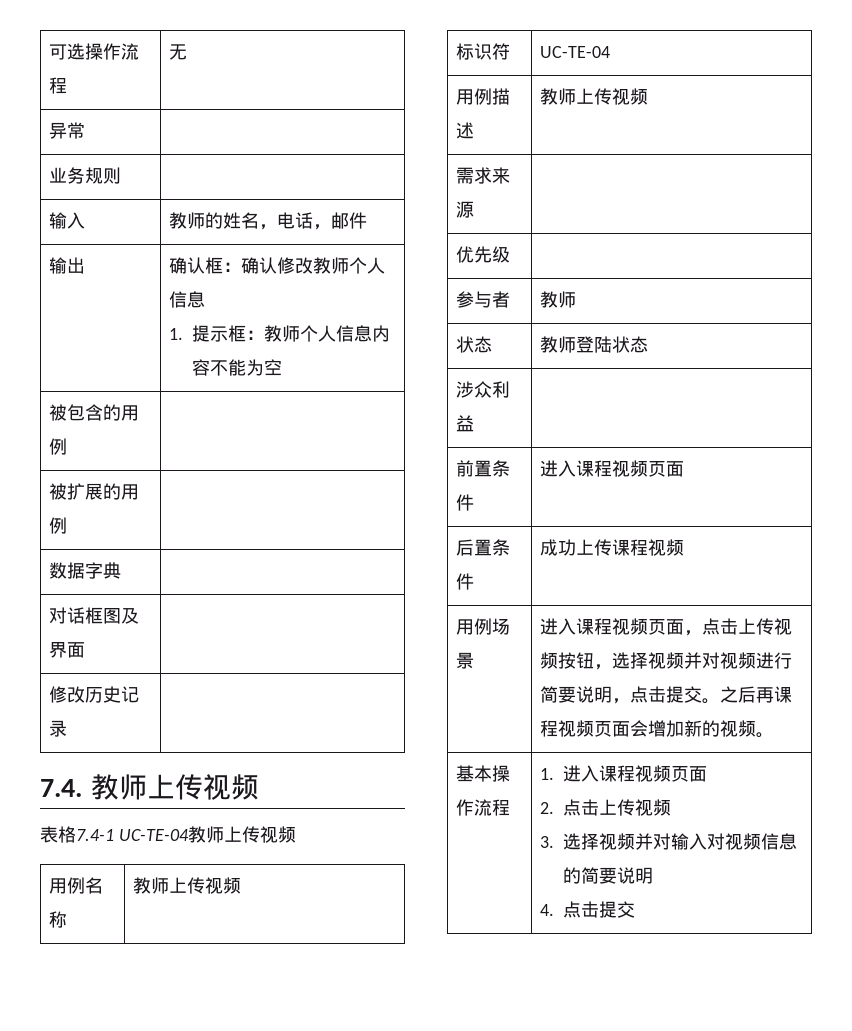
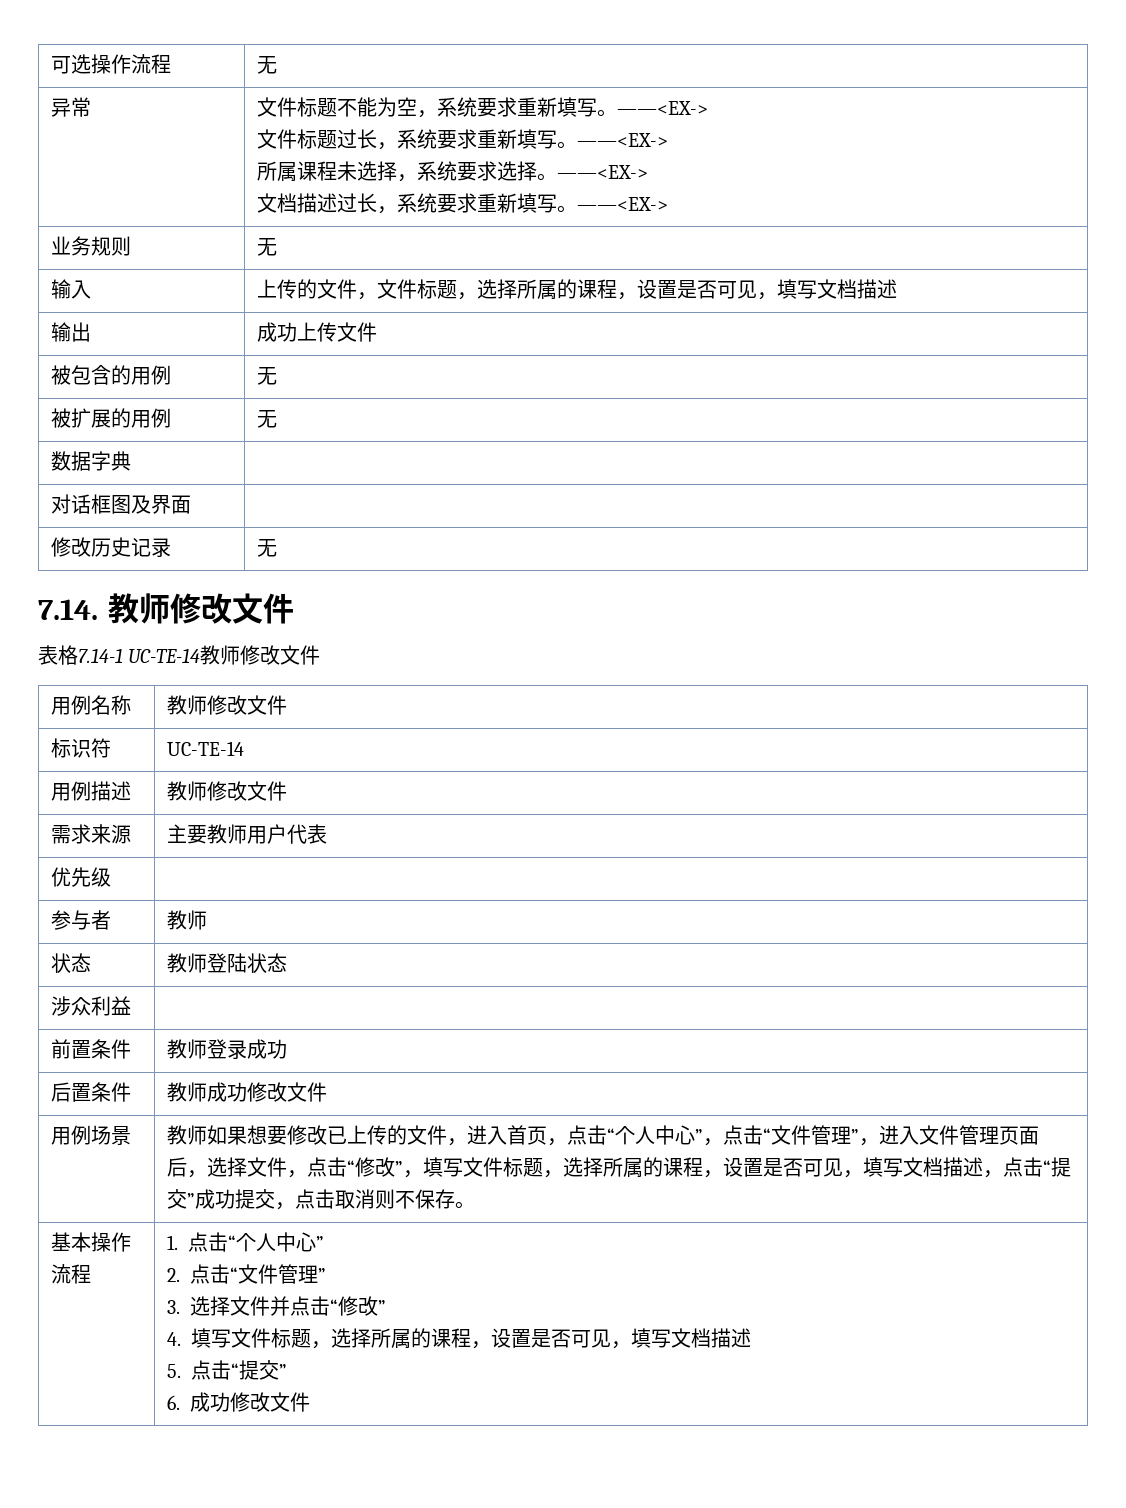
- 异常 |
+ 异常 | 文件标题不能为空，系统要求重新填写。——<EX->
+ 文件标题过长，系统要求重新填写。——<EX->
+ 所属课程未选择，系统要求选择。——<EX->
+ 文档描述过长，系统要求重新填写。——<EX->
- 业务规则 |
+ 业务规则 | 无
- 输入 | 教师的姓名，电话，邮件
- 输出 | 确认框：确认修改教师个人信息
- 1.提示框：教师个人信息内容不能为空
+ 输入 | 上传的文件，文件标题，选择所属的课程，设置是否可见，填写文档描述
+ 输出 | 成功上传文件
- 被包含的用例 |
+ 被包含的用例 | 无
- 被扩展的用例 |
+ 被扩展的用例 | 无
- 修改历史记录 |
- 7.4.教师上传视频
- 表格7.4-1 UC-TE-04教师上传视频
+ 修改历史记录 | 无
+ 7.14.教师修改文件
+ 表格7.14-1 UC-TE-14教师修改文件
- 用例名称 | 教师上传视频
+ 用例名称 | 教师修改文件
- 标识符 | UC-TE-04
+ 标识符 | UC-TE-14
- 用例描述 | 教师上传视频
+ 用例描述 | 教师修改文件
- 需求来源 |
+ 需求来源 | 主要教师用户代表
- 前置条件 | 进入课程视频页面
- 后置条件 | 成功上传课程视频
- 用例场景 | 进入课程视频页面，点击上传视频按钮，选择视频并对视频进行简要说明，点击提交。之后再课程视频页面会增加新的视频。
+ 前置条件 | 教师登录成功
+ 后置条件 | 教师成功修改文件
+ 用例场景 | 教师如果想要修改已上传的文件，进入首页，点击“个人中心”，点击“文件管理”，进入文件管理页面后，选择文件，点击“修改”，填写文件标题，选择所属的课程，设置是否可见，填写文档描述，点击“提交”成功提交，点击取消则不保存。
- 1.进入课程视频页面
- 2.点击上传视频
- 3.选择视频并对输入对视频信息的简要说明
- 4.点击提交
+ 1.点击“个人中心”
+ 2.点击“文件管理”
+ 3.选择文件并点击“修改”
+ 4.填写文件标题，选择所属的课程，设置是否可见，填写文档描述
+ 5.点击“提交”
+ 6.成功修改文件

